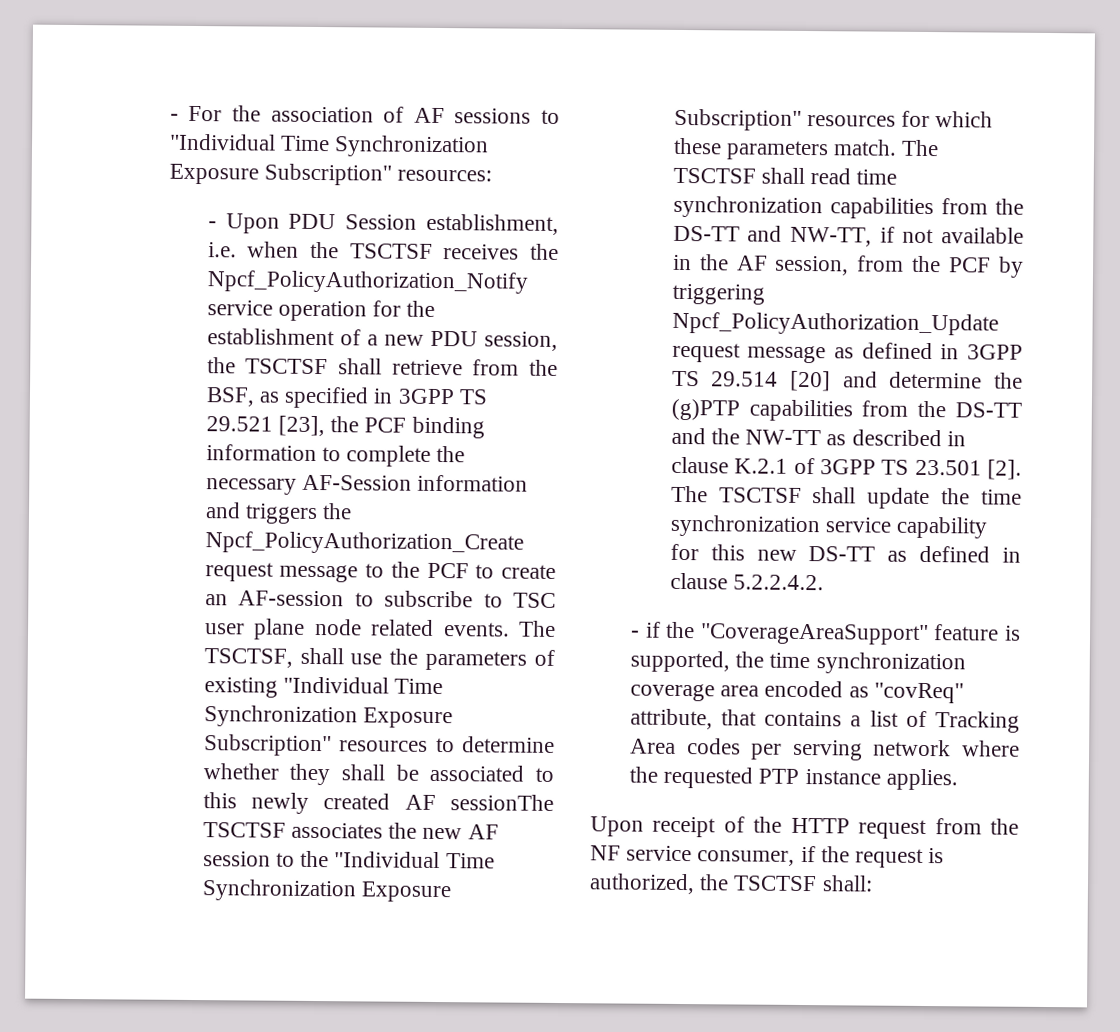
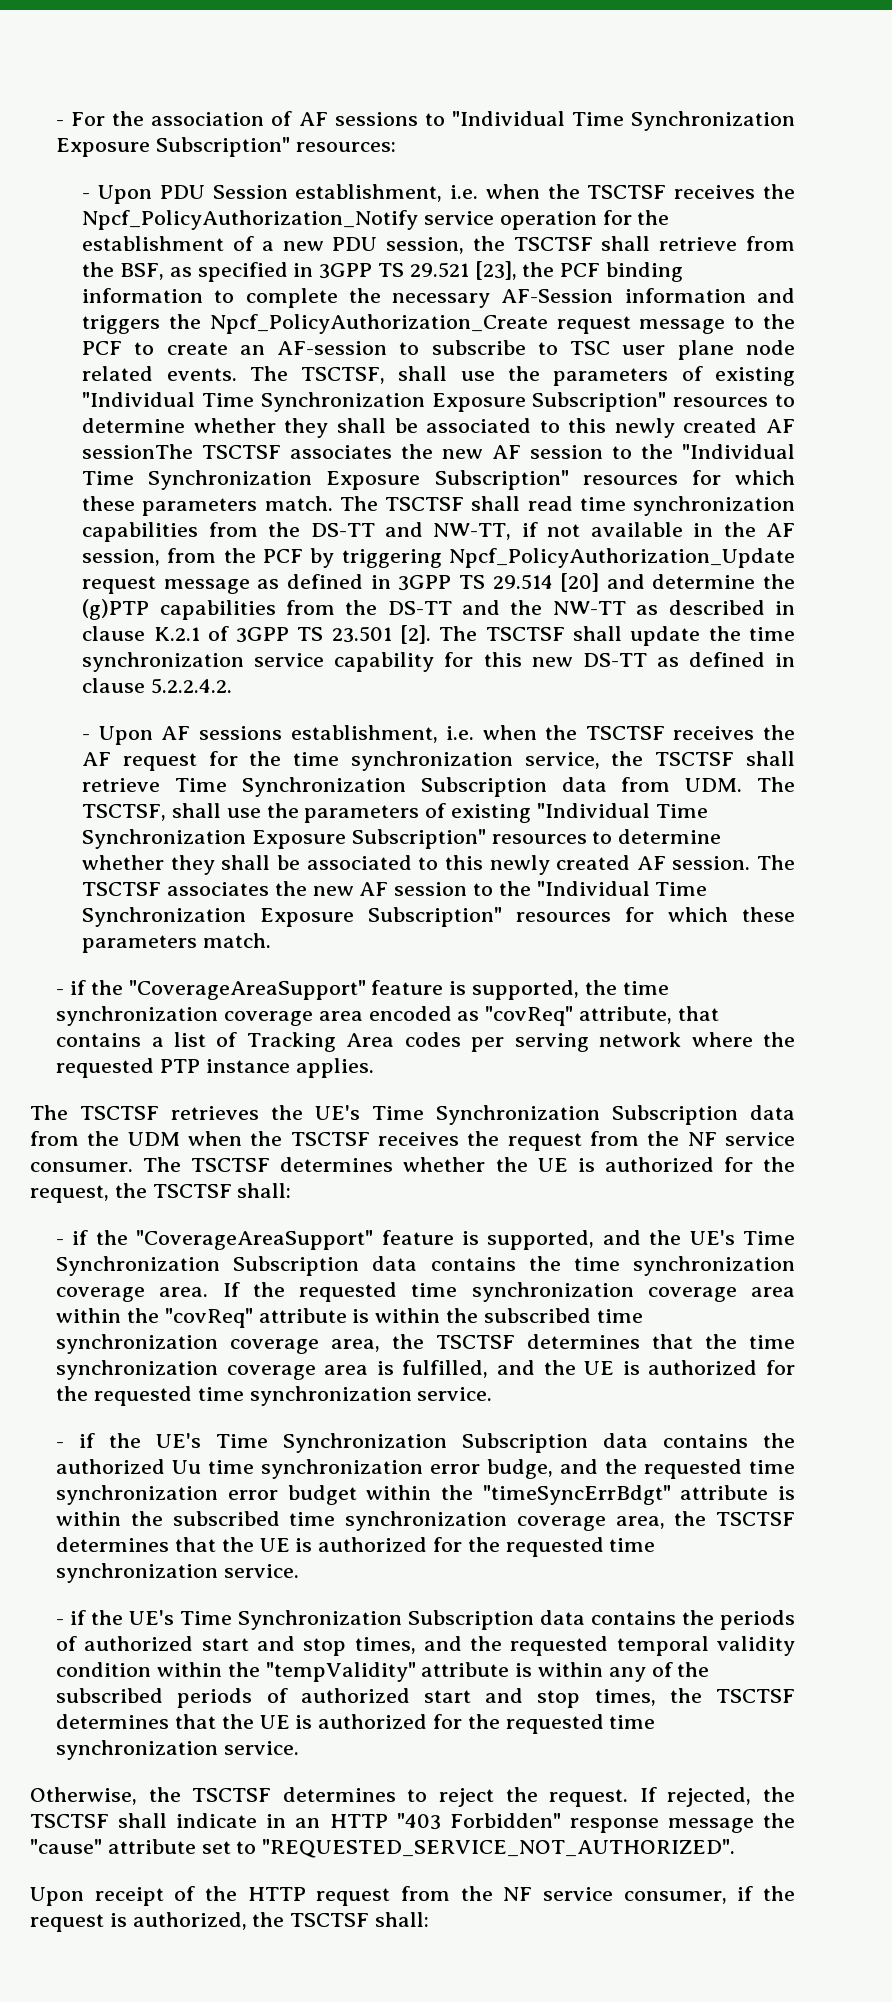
+ - Upon AF sessions establishment, i.e. when the TSCTSF receives the AF request for the time synchronization service, the TSCTSF shall retrieve Time Synchronization Subscription data from UDM. The TSCTSF, shall use the parameters of existing "Individual Time Synchronization Exposure Subscription" resources to determine whether they shall be associated to this newly created AF session. The TSCTSF associates the new AF session to the "Individual Time Synchronization Exposure Subscription" resources for which these parameters match.
+ The TSCTSF retrieves the UE's Time Synchronization Subscription data from the UDM when the TSCTSF receives the request from the NF service consumer. The TSCTSF determines whether the UE is authorized for the request, the TSCTSF shall:
+ - if the "CoverageAreaSupport" feature is supported, and the UE's Time Synchronization Subscription data contains the time synchronization coverage area. If the requested time synchronization coverage area within the "covReq" attribute is within the subscribed time synchronization coverage area, the TSCTSF determines that the time synchronization coverage area is fulfilled, and the UE is authorized for the requested time synchronization service.
+ - if the UE's Time Synchronization Subscription data contains the authorized Uu time synchronization error budge, and the requested time synchronization error budget within the "timeSyncErrBdgt" attribute is within the subscribed time synchronization coverage area, the TSCTSF determines that the UE is authorized for the requested time synchronization service.
+ - if the UE's Time Synchronization Subscription data contains the periods of authorized start and stop times, and the requested temporal validity condition within the "tempValidity" attribute is within any of the subscribed periods of authorized start and stop times, the TSCTSF determines that the UE is authorized for the requested time synchronization service.
+ Otherwise, the TSCTSF determines to reject the request. If rejected, the TSCTSF shall indicate in an HTTP "403 Forbidden" response message the "cause" attribute set to "REQUESTED_SERVICE_NOT_AUTHORIZED".

